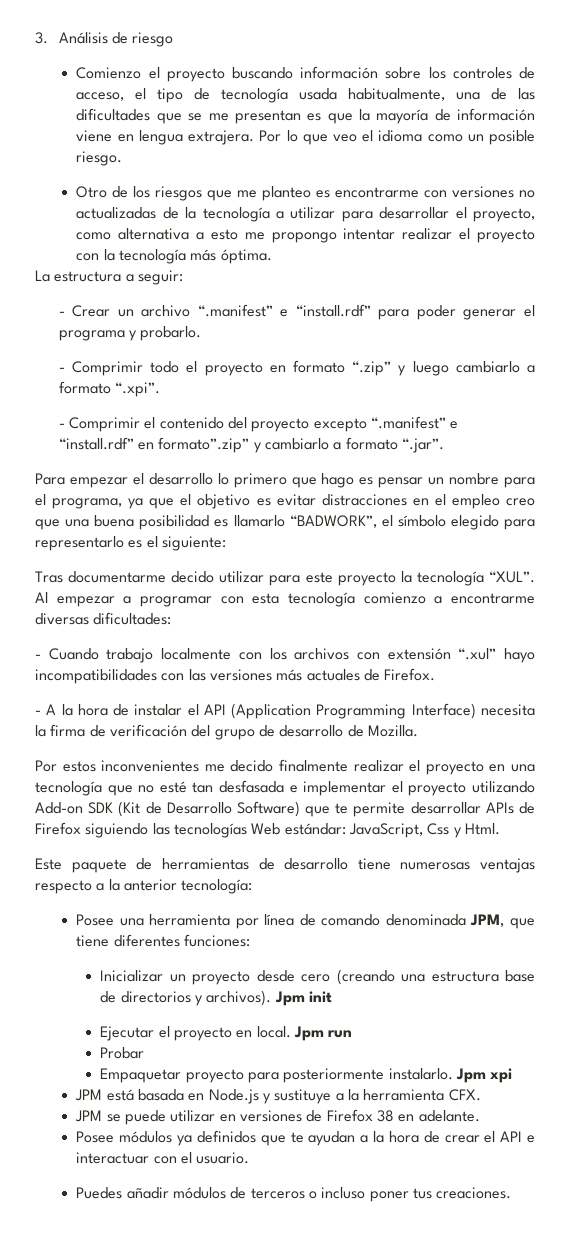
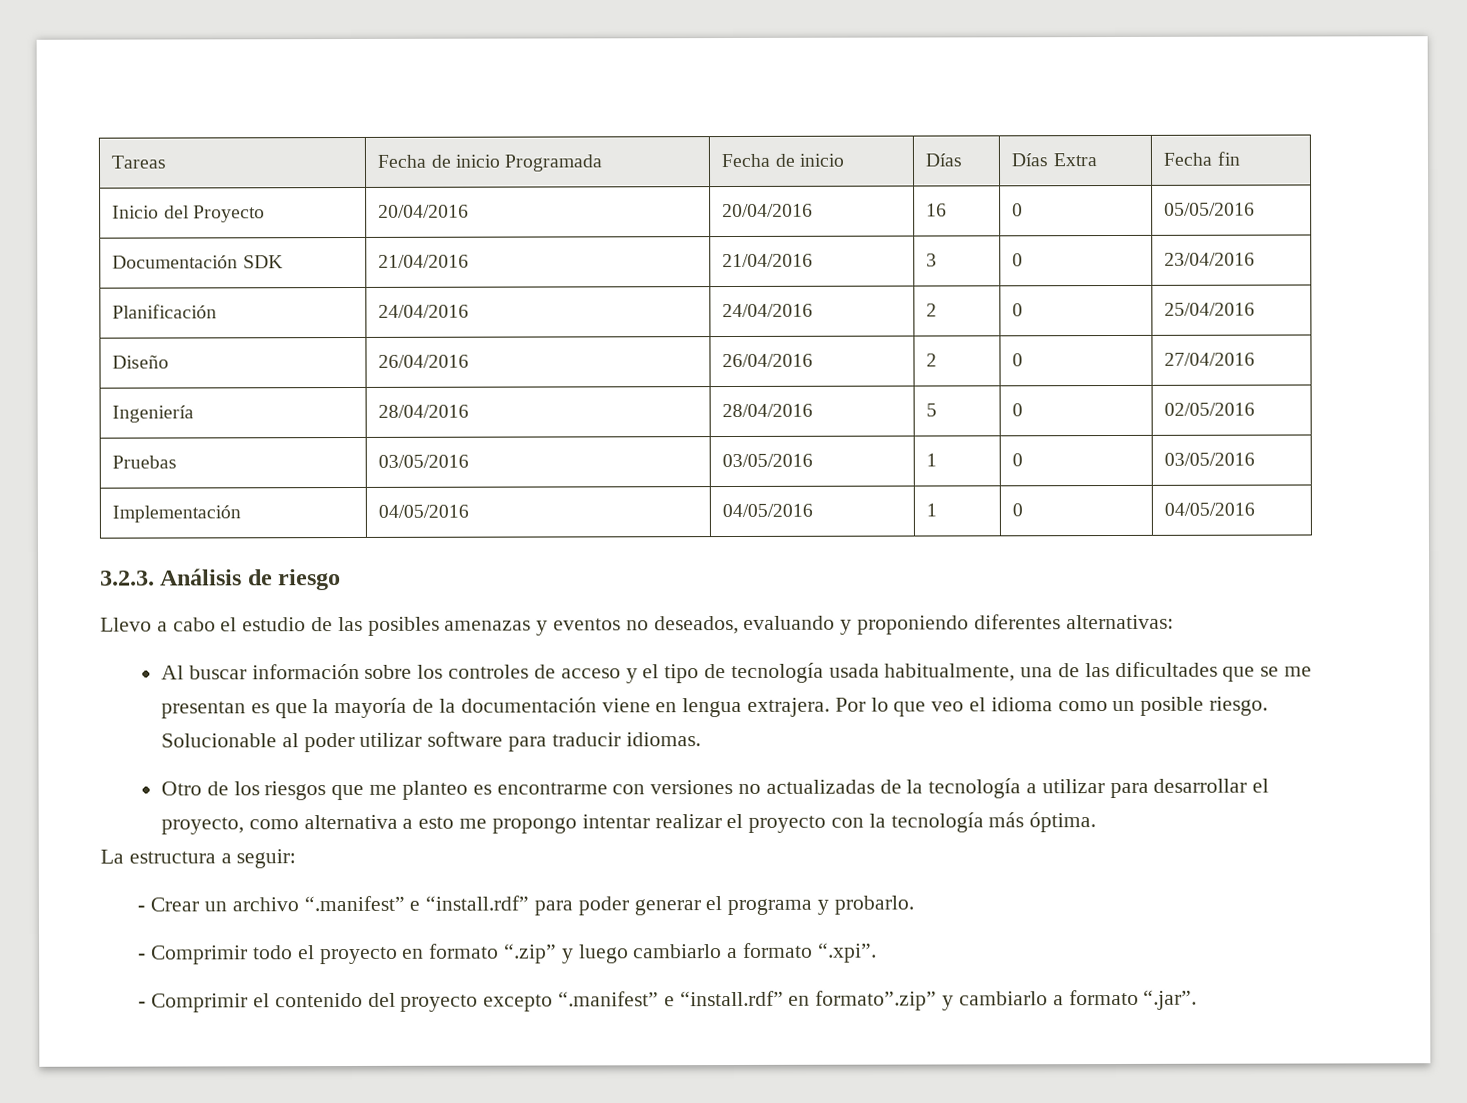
- 3. Análisis de riesgo
- Comienzo el proyecto buscando información sobre los controles de acceso, el tipo de tecnología usada habitualmente, una de las dificultades que se me presentan es que la mayoría de información viene en lengua extrajera.
+ Tareas | Fecha de inicio Programada | Fecha de inicio | Días | Días Extra | Fecha fin
+ Inicio del Proyecto | 20/04/2016 | 20/04/2016 | 16 | 0 | 05/05/2016
+ Documentación SDK | 21/04/2016 | 21/04/2016 | 3 | 0 | 23/04/2016
+ Planificación | 24/04/2016 | 24/04/2016 | 2 | 0 | 25/04/2016
+ Diseño | 26/04/2016 | 26/04/2016 | 2 | 0 | 27/04/2016
+ Ingeniería | 28/04/2016 | 28/04/2016 | 5 | 0 | 02/05/2016
+ Pruebas | 03/05/2016 | 03/05/2016 | 1 | 0 | 03/05/2016
+ Implementación | 04/05/2016 | 04/05/2016 | 1 | 0 | 04/05/2016
+ 3.2.3. Análisis de riesgo
+ Llevo a cabo el estudio de las posibles amenazas y eventos no deseados, evaluando y proponiendo diferentes alternativas:
+ Al buscar información sobre los controles de acceso y el tipo de tecnología usada habitualmente, una de las dificultades que se me presentan es que la mayoría de la documentación viene en lengua extrajera.
+ Solucionable al poder utilizar software para traducir idiomas.
- Para empezar el desarrollo lo primero que hago es pensar un nombre para el programa, ya que el objetivo es evitar distracciones en el empleo creo que una buena posibilidad es llamarlo “BADWORK”, el símbolo elegido para representarlo es el siguiente:
- Tras documentarme decido utilizar para este proyecto la tecnología “XUL”. Al empezar a programar con esta tecnología comienzo a encontrarme diversas dificultades:
- - Cuando trabajo localmente con los archivos con extensión “.xul” hayo incompatibilidades con las versiones más actuales de Firefox.
- - A la hora de instalar el API (Application Programming Interface) necesita la firma de verificación del grupo de desarrollo de Mozilla.
- Por estos inconvenientes me decido finalmente realizar el proyecto en una tecnología que no esté tan desfasada e implementar el proyecto utilizando Add-on SDK (Kit de Desarrollo Software) que te permite desarrollar APIs de Firefox siguiendo las tecnologías Web estándar: JavaScript, Css y Html.
- Este paquete de herramientas de desarrollo tiene numerosas ventajas respecto a la anterior tecnología:
- Posee una herramienta por línea de comando denominada JPM, que tiene diferentes funciones:
- Inicializar un proyecto desde cero (creando una estructura base de directorios y archivos). Jpm init
- Ejecutar el proyecto en local. Jpm run
- Probar
- Empaquetar proyecto para posteriormente instalarlo. Jpm xpi
- JPM está basada en Node.js y sustituye a la herramienta CFX.
- JPM se puede utilizar en versiones de Firefox 38 en adelante.
- Posee módulos ya definidos que te ayudan a la hora de crear el API e interactuar con el usuario.
- Puedes añadir módulos de terceros o incluso poner tus creaciones.

